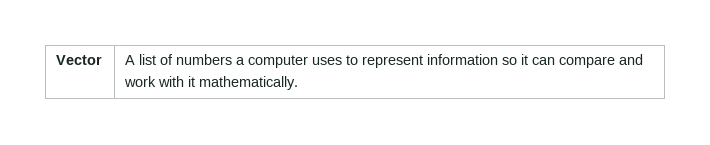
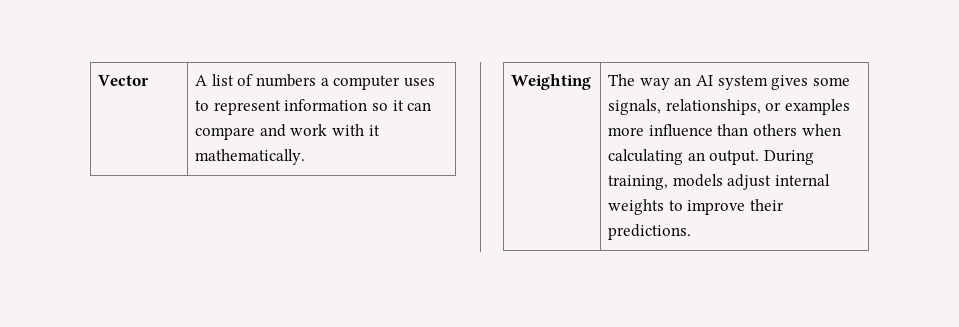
+ Weighting | The way an AI system gives some signals, relationships, or examples more influence than others when calculating an output. During training, models adjust internal weights to improve their predictions.

